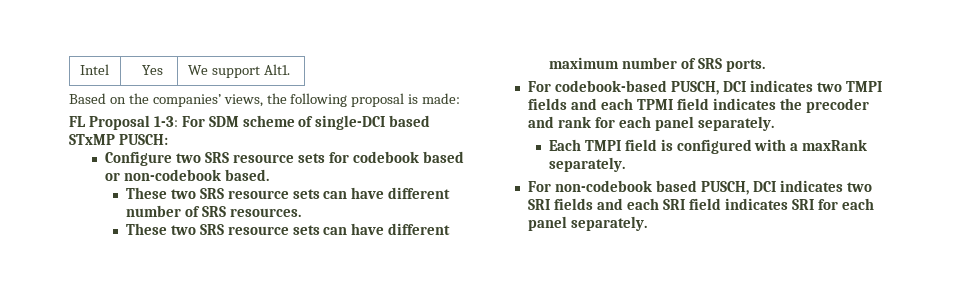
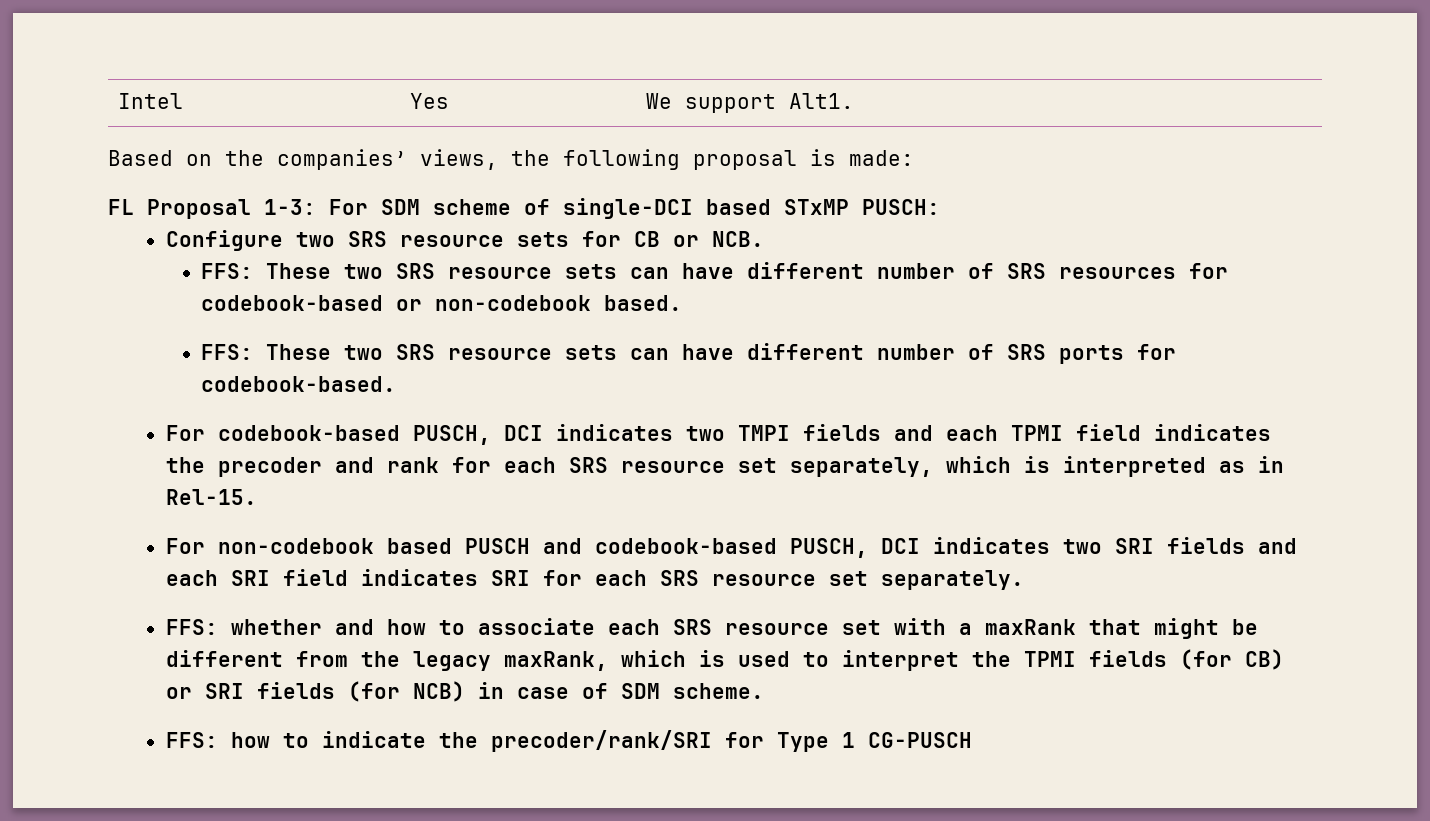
- Configure two SRS resource sets for codebook based or non-codebook based.
- These two SRS resource sets can have different number of SRS resources.
- These two SRS resource sets can have different maximum number of SRS ports.
+ Configure two SRS resource sets for CB or NCB.
+ FFS: These two SRS resource sets can have different number of SRS resources for codebook-based or non-codebook based.
+ FFS: These two SRS resource sets can have different number of SRS ports for codebook-based.
- For codebook-based PUSCH, DCI indicates two TMPI fields and each TPMI field indicates the precoder and rank for each panel separately.
- Each TMPI field is configured with a maxRank separately.
+ For codebook-based PUSCH, DCI indicates two TMPI fields and each TPMI field indicates the precoder and rank for each SRS resource set separately, which is interpreted as in Rel-15.
- For non-codebook based PUSCH, DCI indicates two SRI fields and each SRI field indicates SRI for each panel separately.
+ For non-codebook based PUSCH and codebook-based PUSCH, DCI indicates two SRI fields and each SRI field indicates SRI for each SRS resource set separately.
+ FFS: whether and how to associate each SRS resource set with a maxRank that might be different from the legacy maxRank, which is used to interpret the TPMI fields (for CB) or SRI fields (for NCB) in case of SDM scheme.
+ FFS: how to indicate the precoder/rank/SRI for Type 1 CG-PUSCH

